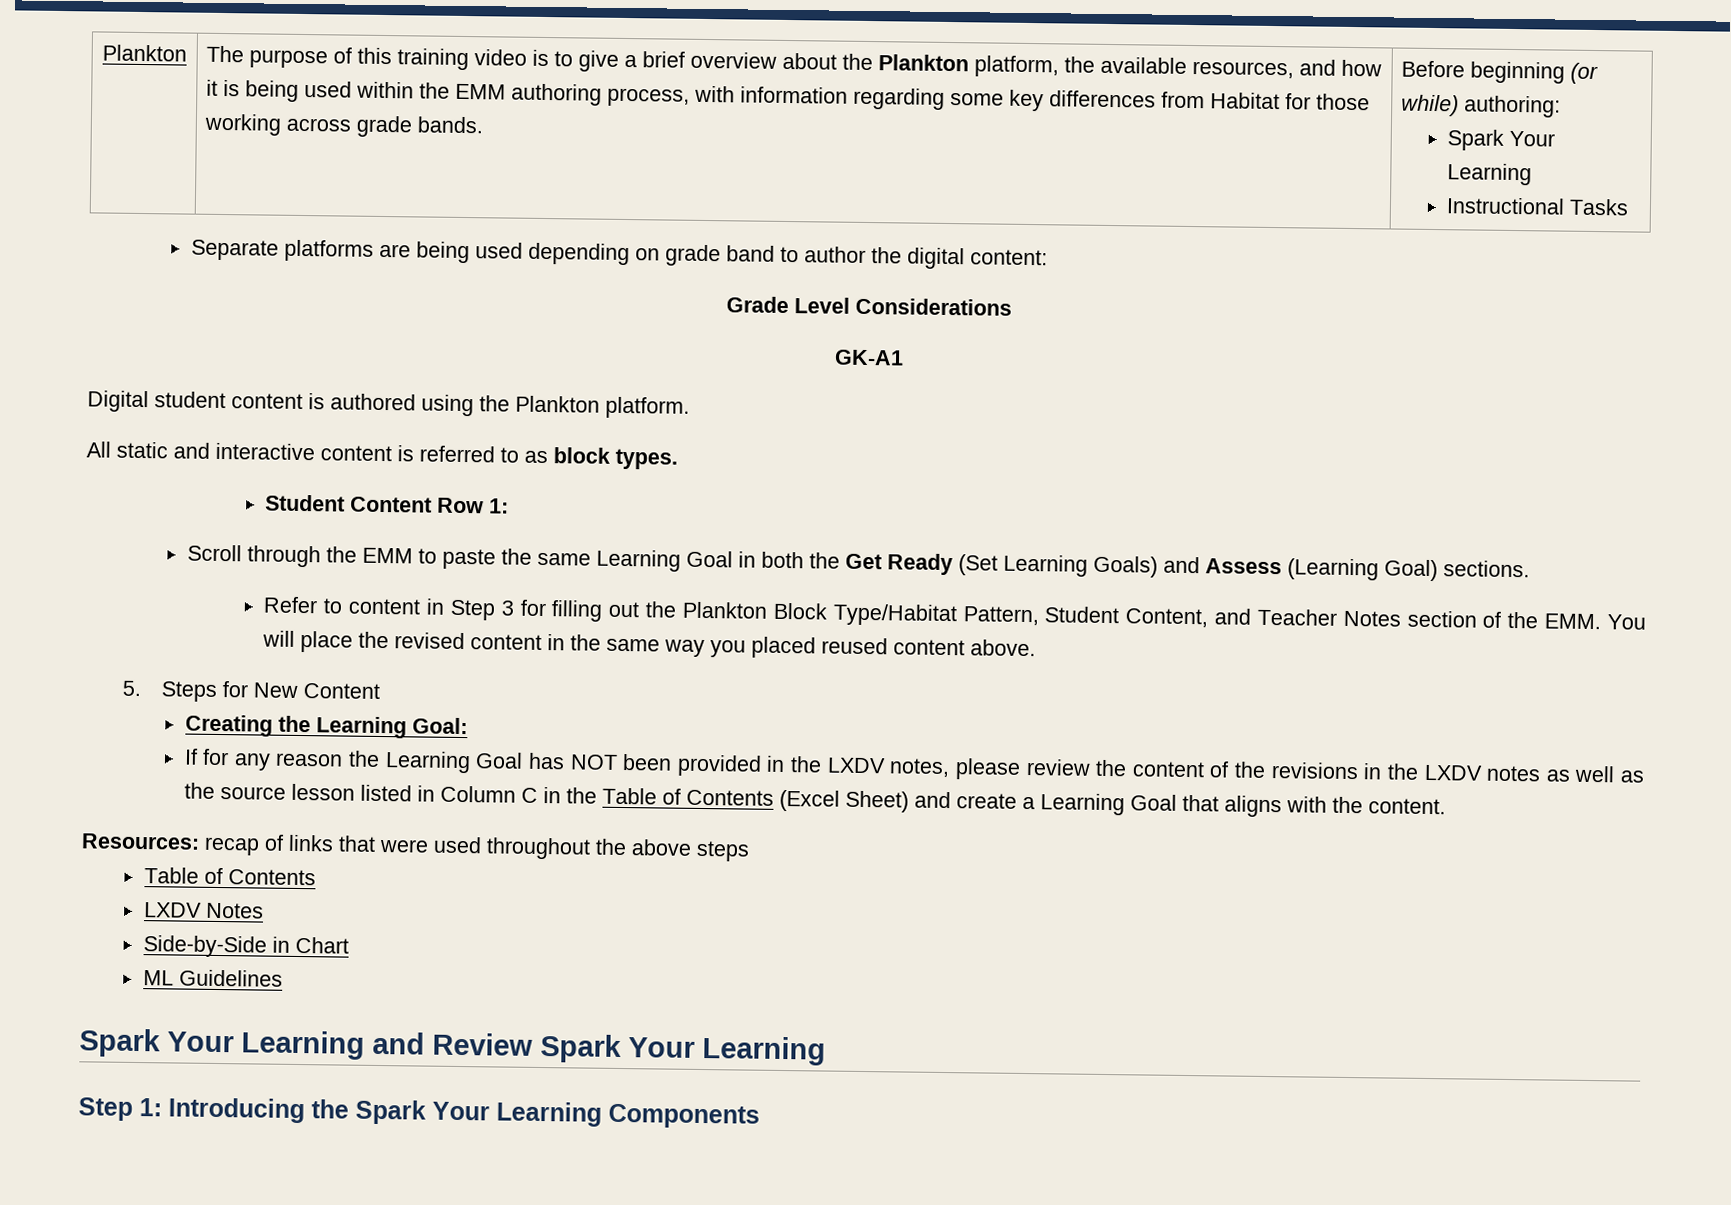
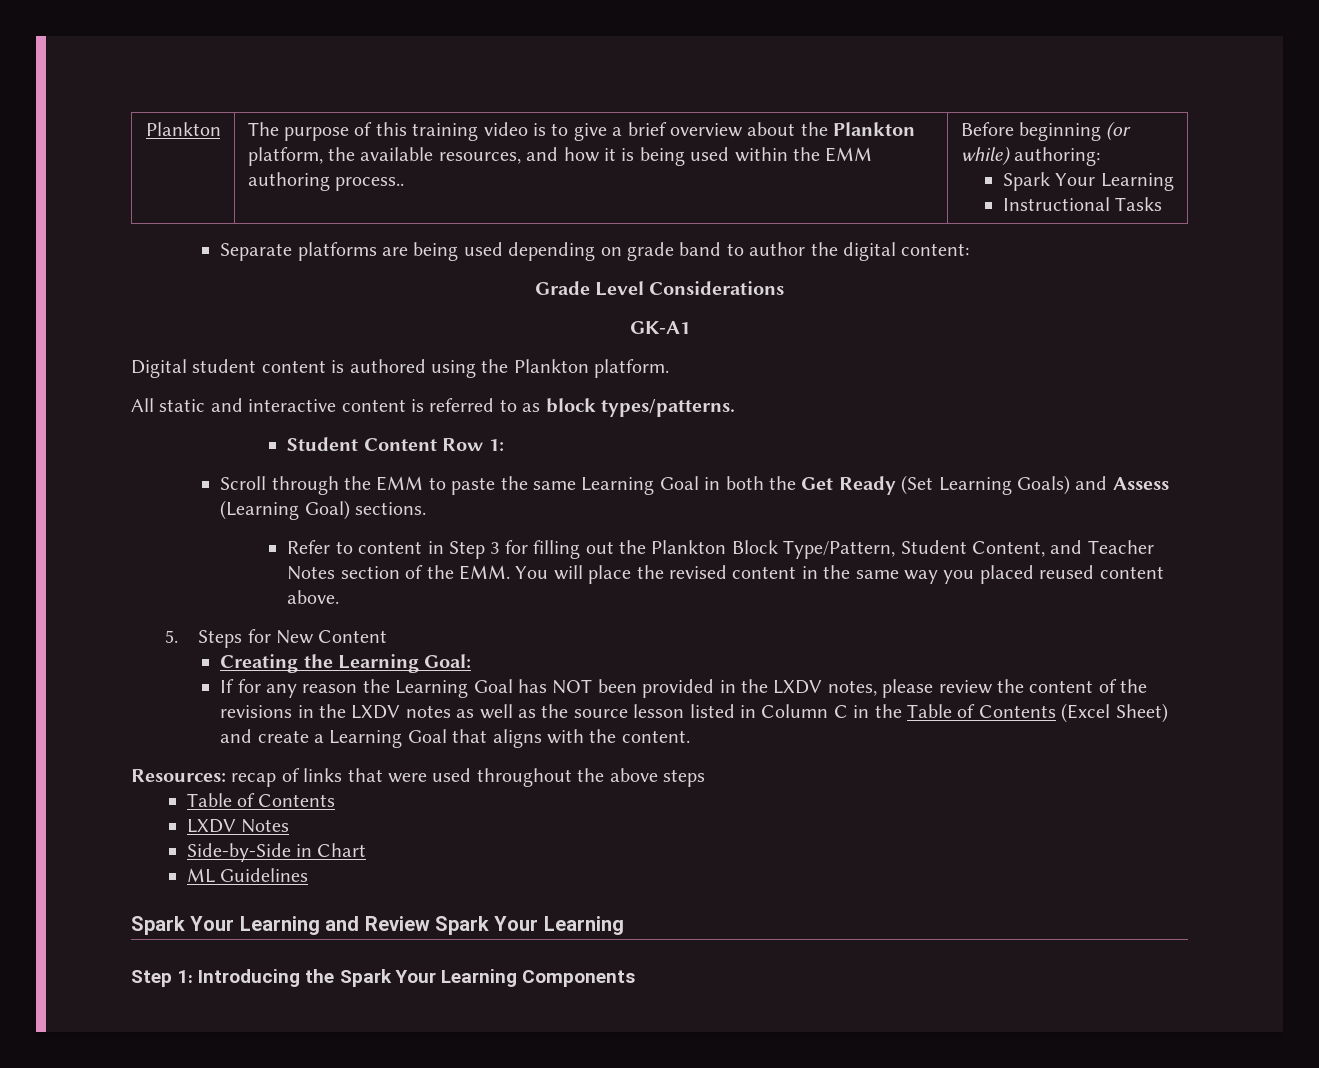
- The purpose of this training video is to give a brief overview about the Plankton platform, the available resources, and how it is being used within the EMM authoring process, with information regarding some key differences from Habitat for those working across grade bands.
+ The purpose of this training video is to give a brief overview about the Plankton platform, the available resources, and how it is being used within the EMM authoring process..
- All static and interactive content is referred to as block types.
+ All static and interactive content is referred to as block types/patterns.
- Refer to content in Step 3 for filling out the Plankton Block Type/Habitat Pattern, Student Content, and Teacher Notes section of the EMM. You will place the revised content in the same way you placed reused content above.
+ Refer to content in Step 3 for filling out the Plankton Block Type/Pattern, Student Content, and Teacher Notes section of the EMM. You will place the revised content in the same way you placed reused content above.

